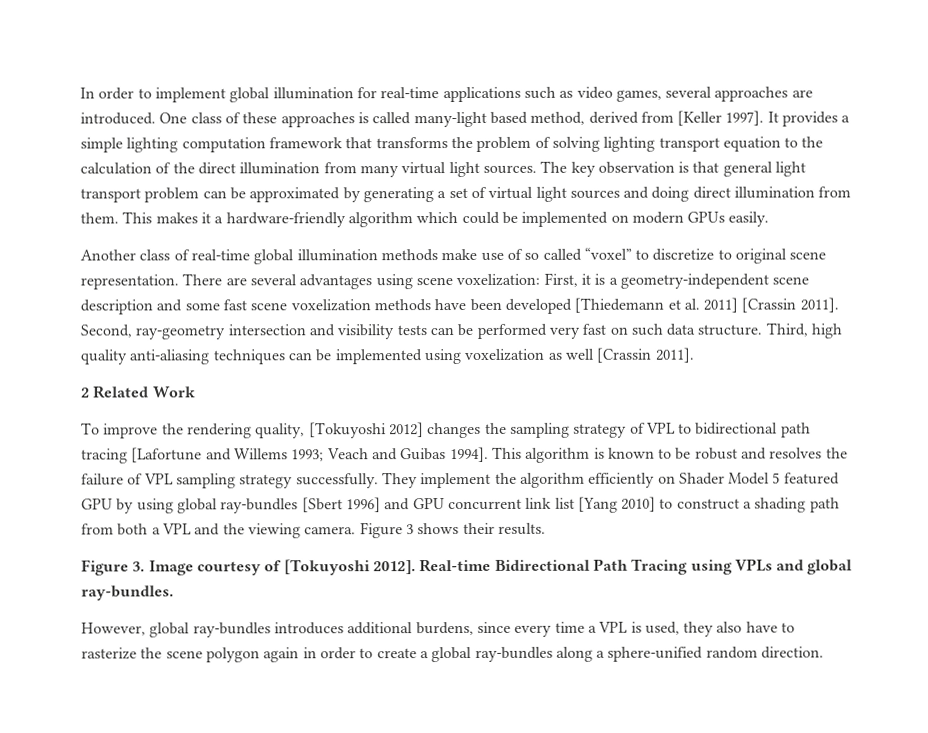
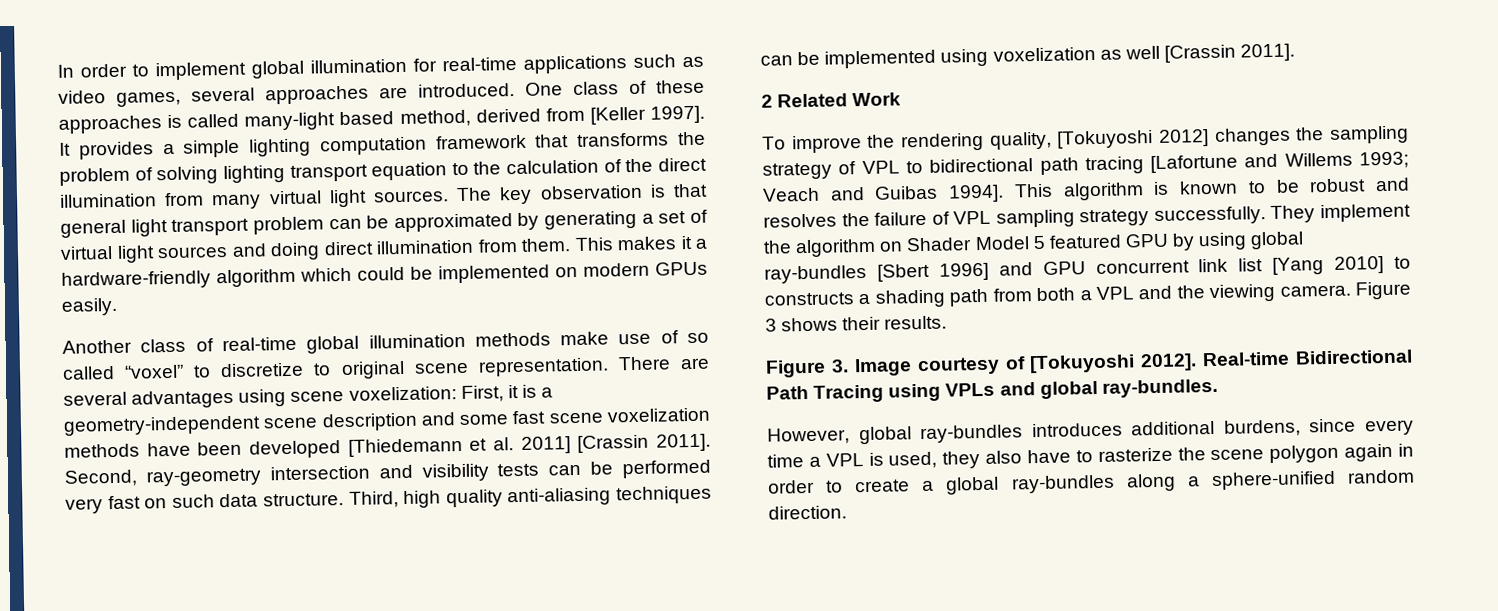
- They implement the algorithm efficiently on Shader Model 5 featured GPU by using global ray-bundles [Sbert 1996] and GPU concurrent link list [Yang 2010] to construct a shading path from both a VPL and the viewing camera.
+ They implement the algorithm on Shader Model 5 featured GPU by using global ray-bundles [Sbert 1996] and GPU concurrent link list [Yang 2010] to constructs a shading path from both a VPL and the viewing camera.

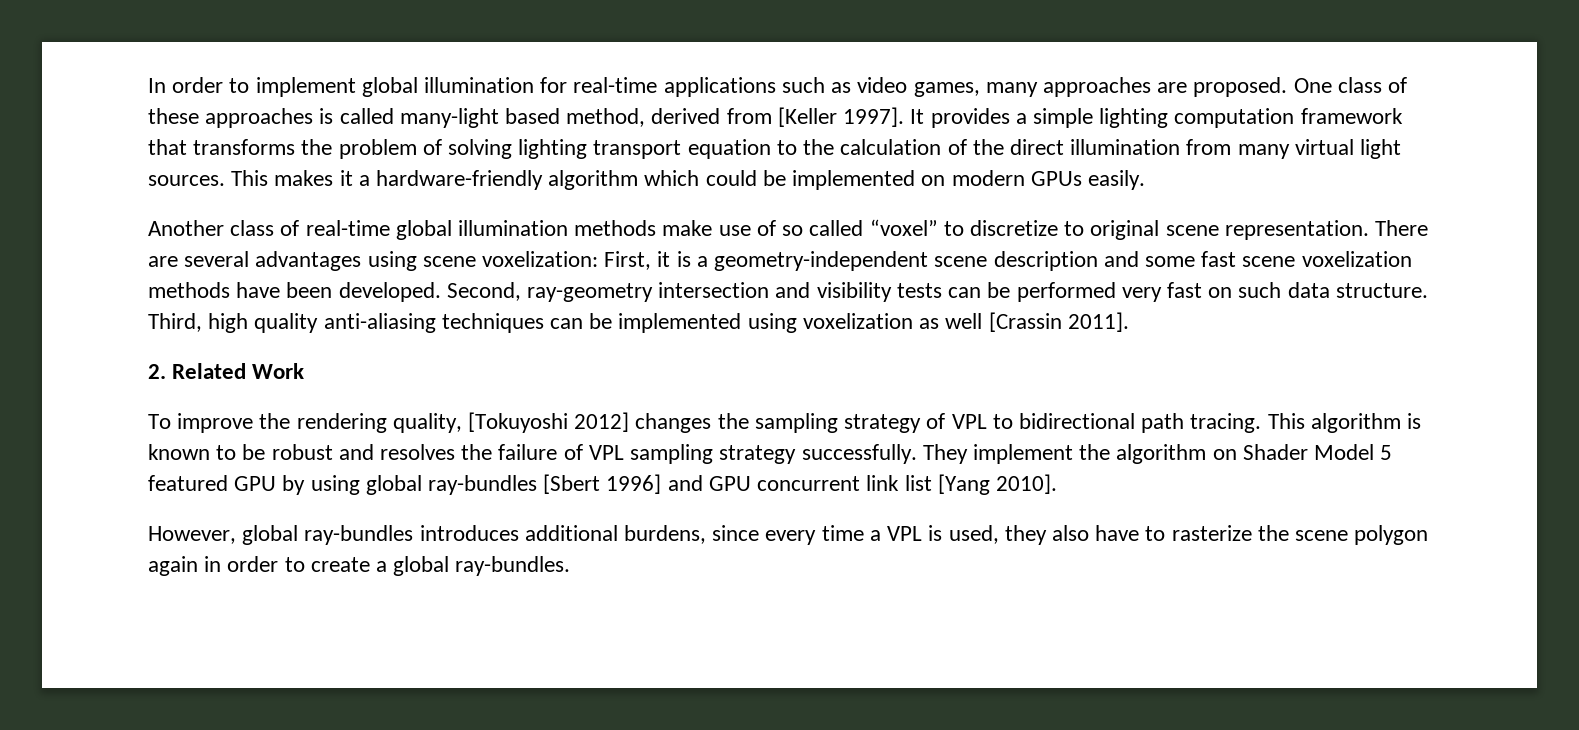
- In order to implement global illumination for real-time applications such as video games, several approaches are introduced.
+ In order to implement global illumination for real-time applications such as video games, many approaches are proposed.
- The key observation is that general light transport problem can be approximated by generating a set of virtual light sources and doing direct illumination from them.
- There are several advantages using scene voxelization: First, it is a geometry-independent scene description and some fast scene voxelization methods have been developed [Thiedemann et al. 2011] [Crassin 2011].
+ There are several advantages using scene voxelization: First, it is a geometry-independent scene description and some fast scene voxelization methods have been developed.
- 2 Related Work
+ 2. Related Work
- To improve the rendering quality, [Tokuyoshi 2012] changes the sampling strategy of VPL to bidirectional path tracing [Lafortune and Willems 1993; Veach and Guibas 1994].
+ To improve the rendering quality, [Tokuyoshi 2012] changes the sampling strategy of VPL to bidirectional path tracing.
- They implement the algorithm on Shader Model 5 featured GPU by using global ray-bundles [Sbert 1996] and GPU concurrent link list [Yang 2010] to constructs a shading path from both a VPL and the viewing camera. Figure 3 shows their results.
- Figure 3. Image courtesy of [Tokuyoshi 2012]. Real-time Bidirectional Path Tracing using VPLs and global ray-bundles.
+ They implement the algorithm on Shader Model 5 featured GPU by using global ray-bundles [Sbert 1996] and GPU concurrent link list [Yang 2010].
- However, global ray-bundles introduces additional burdens, since every time a VPL is used, they also have to rasterize the scene polygon again in order to create a global ray-bundles along a sphere-unified random direction.
+ However, global ray-bundles introduces additional burdens, since every time a VPL is used, they also have to rasterize the scene polygon again in order to create a global ray-bundles.

